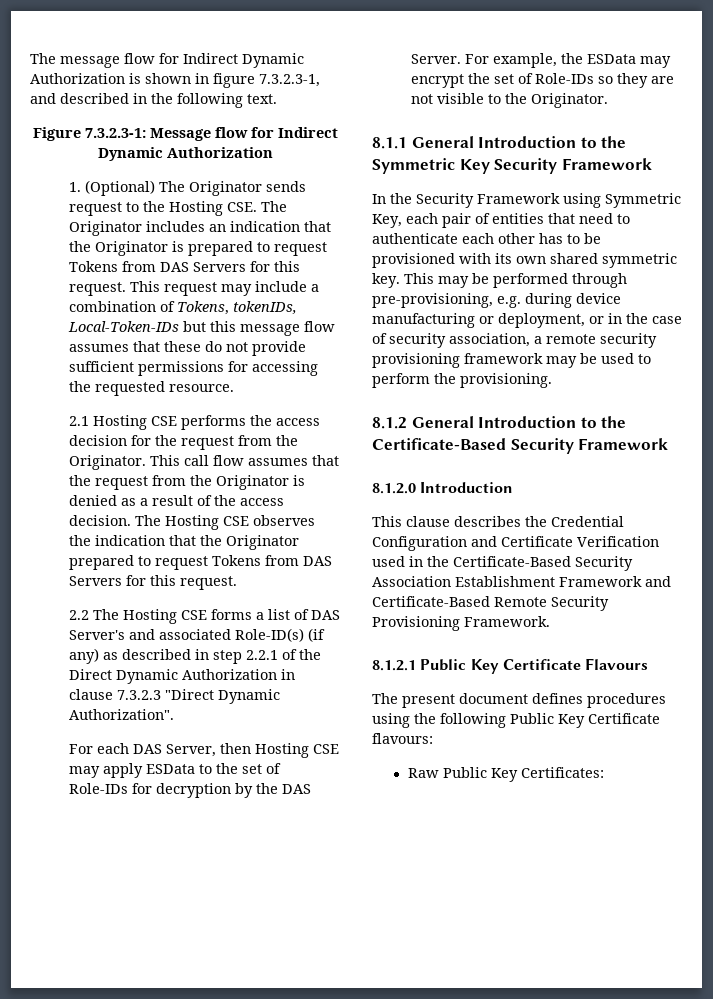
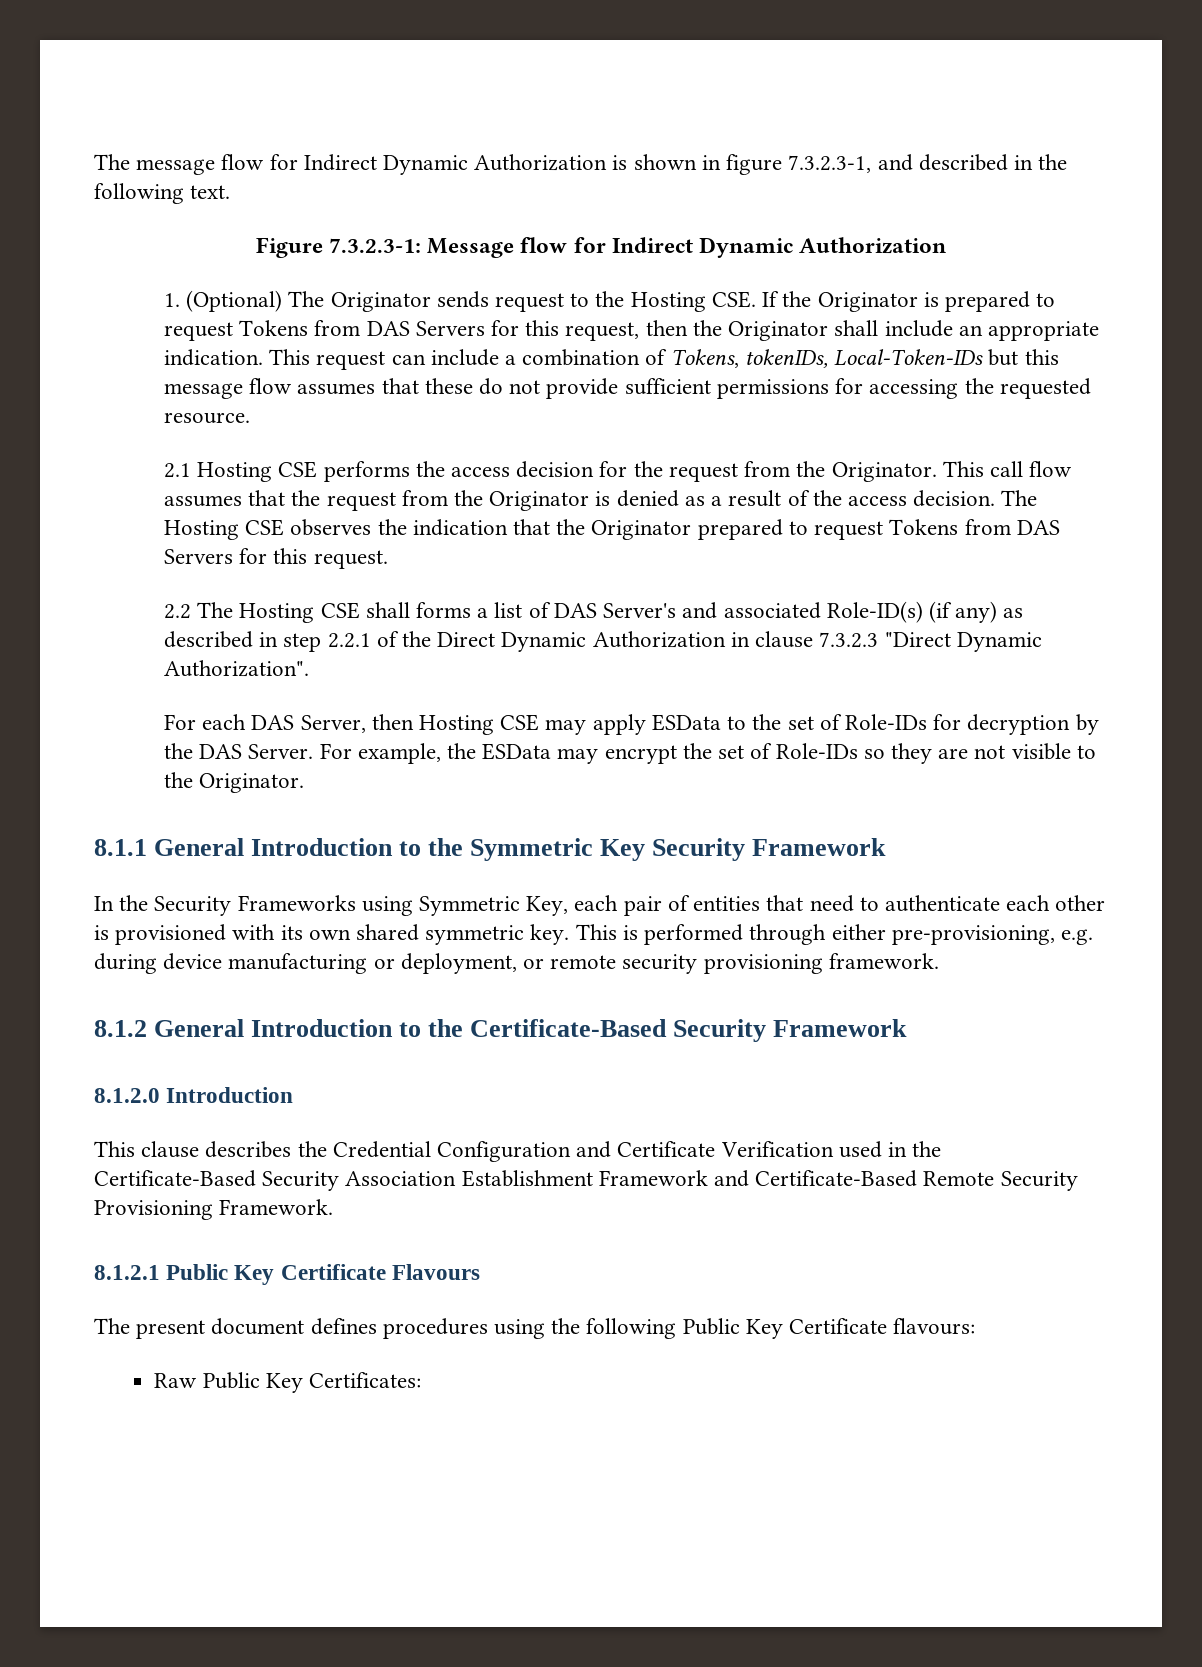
- 1. (Optional) The Originator sends request to the Hosting CSE. The Originator includes an indication that the Originator is prepared to request Tokens from DAS Servers for this request.
+ 1. (Optional) The Originator sends request to the Hosting CSE. If the Originator is prepared to request Tokens from DAS Servers for this request, then the Originator shall include an appropriate indication.
- This request may include a combination of Tokens, tokenIDs, Local-Token-IDs but this message flow assumes that these do not provide sufficient permissions for accessing the requested resource.
+ This request can include a combination of Tokens, tokenIDs, Local-Token-IDs but this message flow assumes that these do not provide sufficient permissions for accessing the requested resource.
- 2.2 The Hosting CSE forms a list of DAS Server's and associated Role-ID(s) (if any) as described in step 2.2.1 of the Direct Dynamic Authorization in clause 7.3.2.3 "Direct Dynamic Authorization".
+ 2.2 The Hosting CSE shall forms a list of DAS Server's and associated Role-ID(s) (if any) as described in step 2.2.1 of the Direct Dynamic Authorization in clause 7.3.2.3 "Direct Dynamic Authorization".
- In the Security Framework using Symmetric Key, each pair of entities that need to authenticate each other has to be provisioned with its own shared symmetric key.
+ In the Security Frameworks using Symmetric Key, each pair of entities that need to authenticate each other is provisioned with its own shared symmetric key.
- This may be performed through pre-provisioning, e.g. during device manufacturing or deployment, or in the case of security association, a remote security provisioning framework may be used to perform the provisioning.
+ This is performed through either pre-provisioning, e.g. during device manufacturing or deployment, or remote security provisioning framework.

